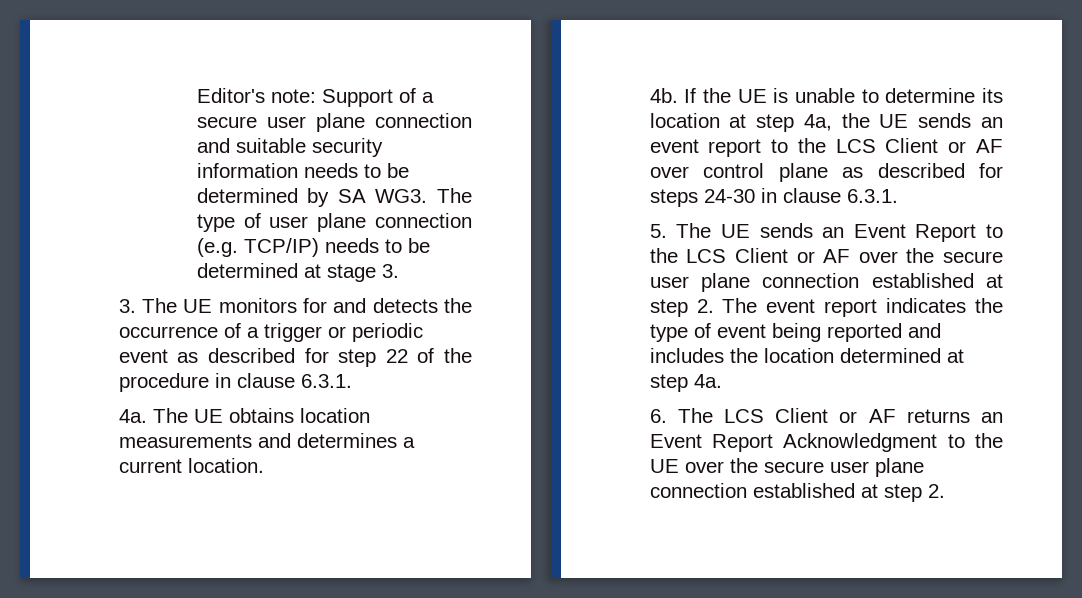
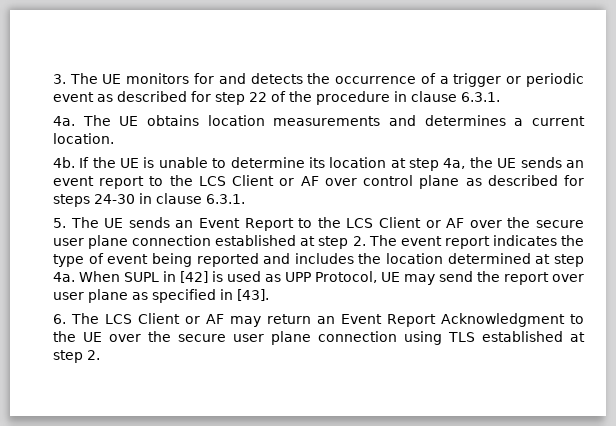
- Editor's note: Support of a secure user plane connection and suitable security information needs to be determined by SA WG3. The type of user plane connection (e.g. TCP/IP) needs to be determined at stage 3.
+ When SUPL in [42] is used as UPP Protocol, UE may send the report over user plane as specified in [43].
- 6. The LCS Client or AF returns an Event Report Acknowledgment to the UE over the secure user plane connection established at step 2.
+ 6. The LCS Client or AF may return an Event Report Acknowledgment to the UE over the secure user plane connection using TLS established at step 2.

